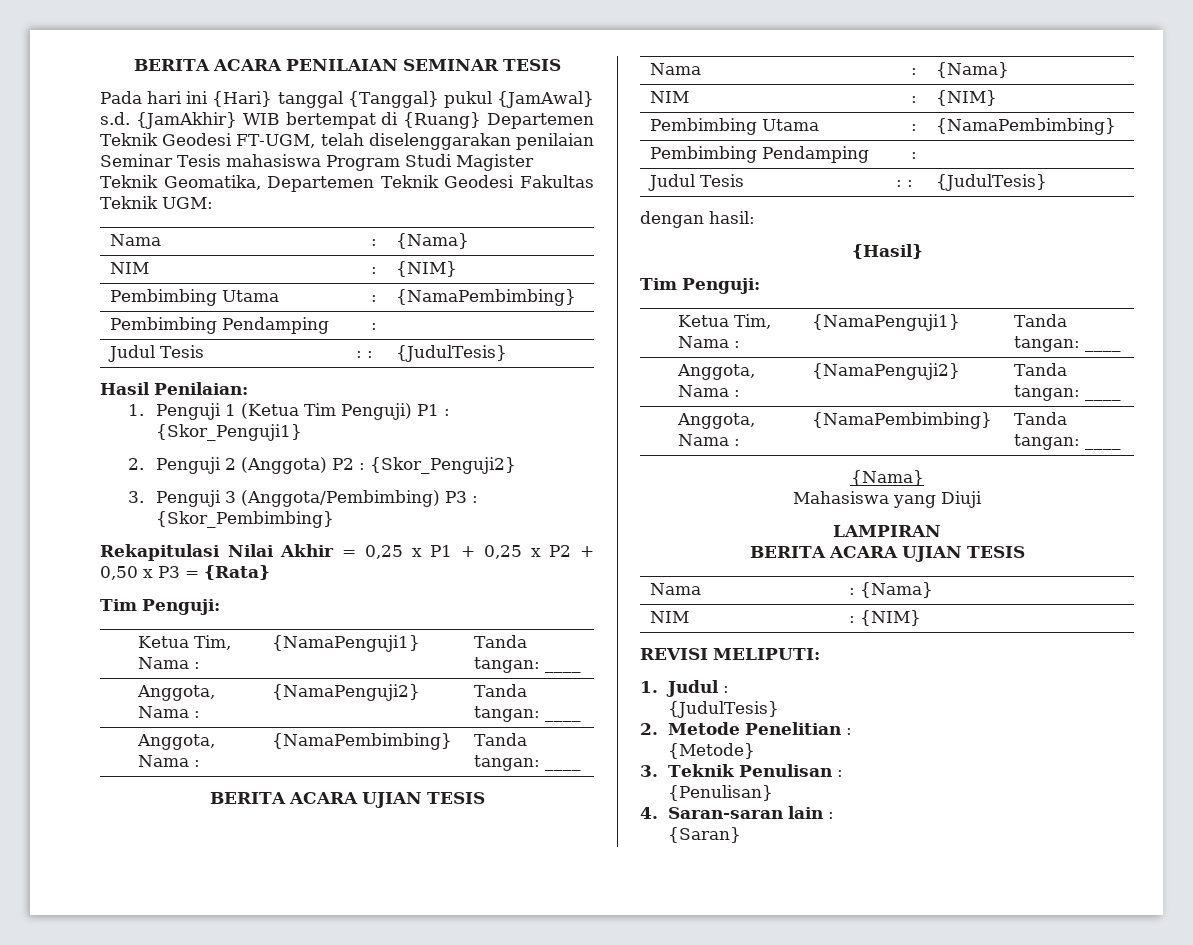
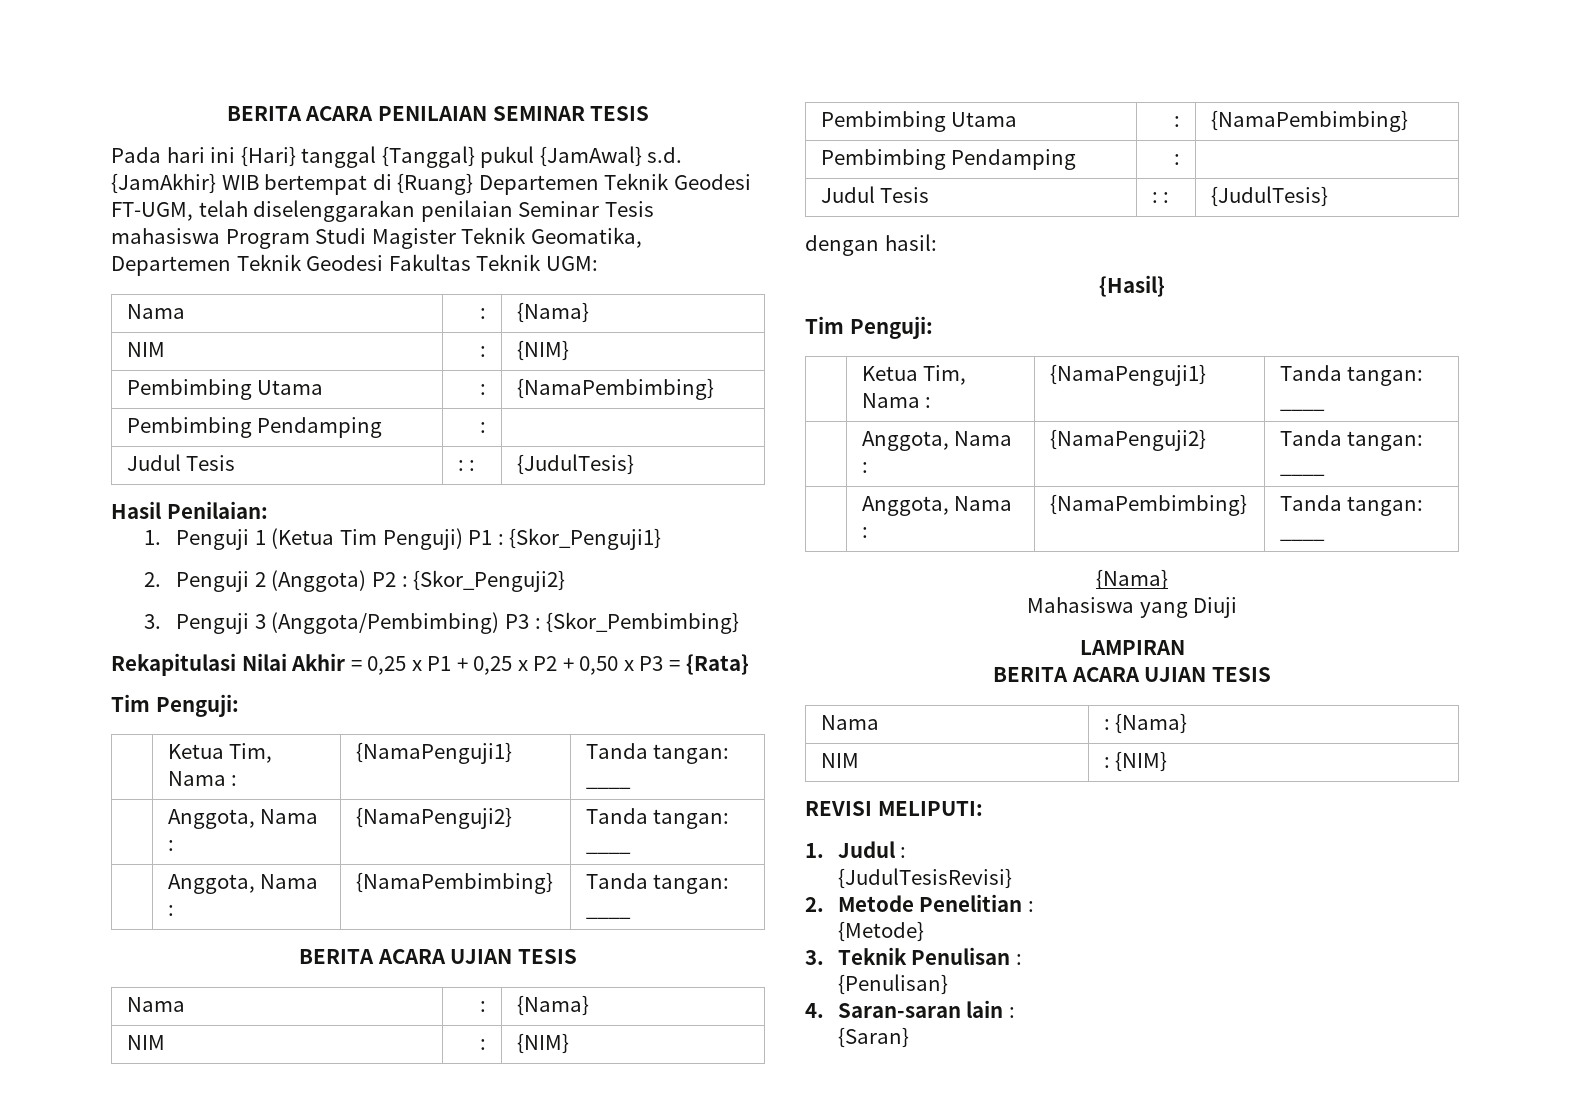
  1. Judul :
- {JudulTesis}
+ {JudulTesisRevisi}

